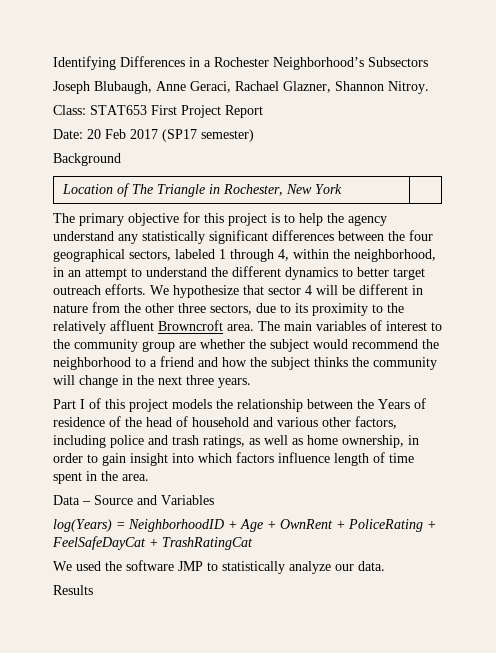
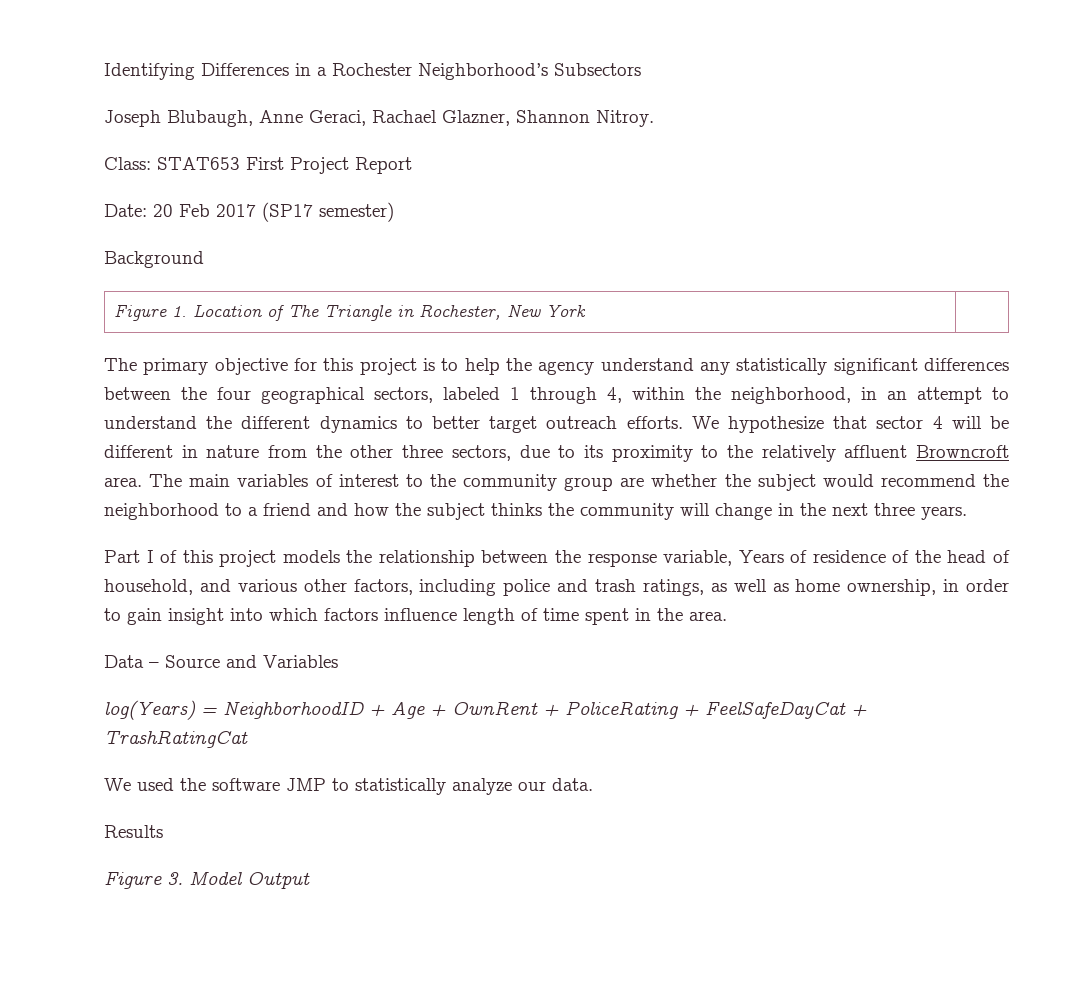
- Location of The Triangle in Rochester, New York |
+ Figure 1. Location of The Triangle in Rochester, New York |
- Part I of this project models the relationship between the Years of residence of the head of household and various other factors, including police and trash ratings, as well as home ownership, in order to gain insight into which factors influence length of time spent in the area.
+ Part I of this project models the relationship between the response variable, Years of residence of the head of household, and various other factors, including police and trash ratings, as well as home ownership, in order to gain insight into which factors influence length of time spent in the area.
+ Figure 3. Model Output

